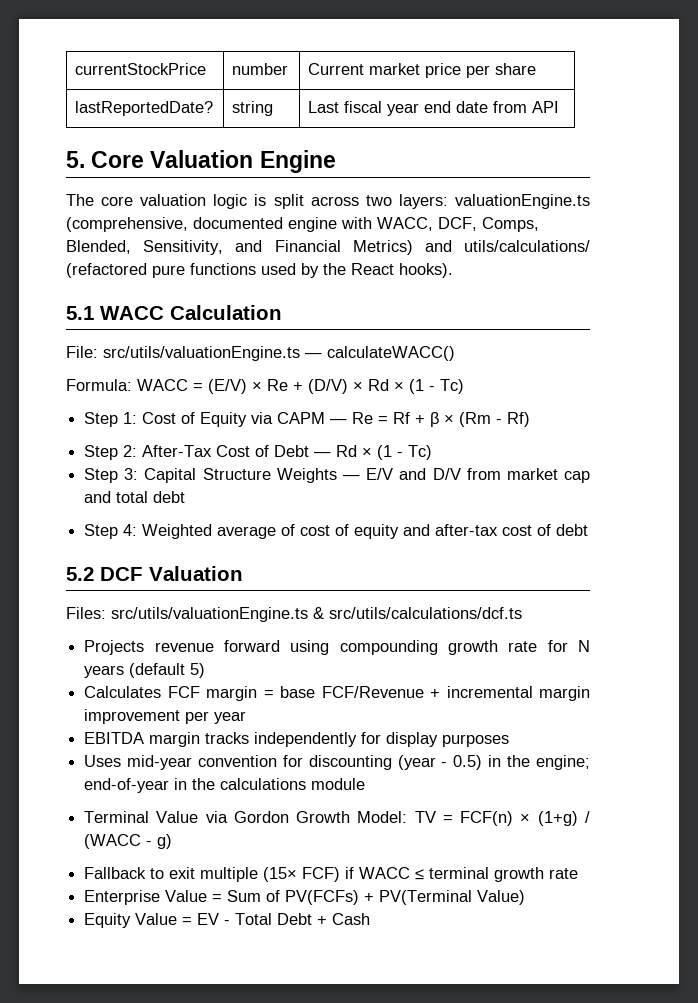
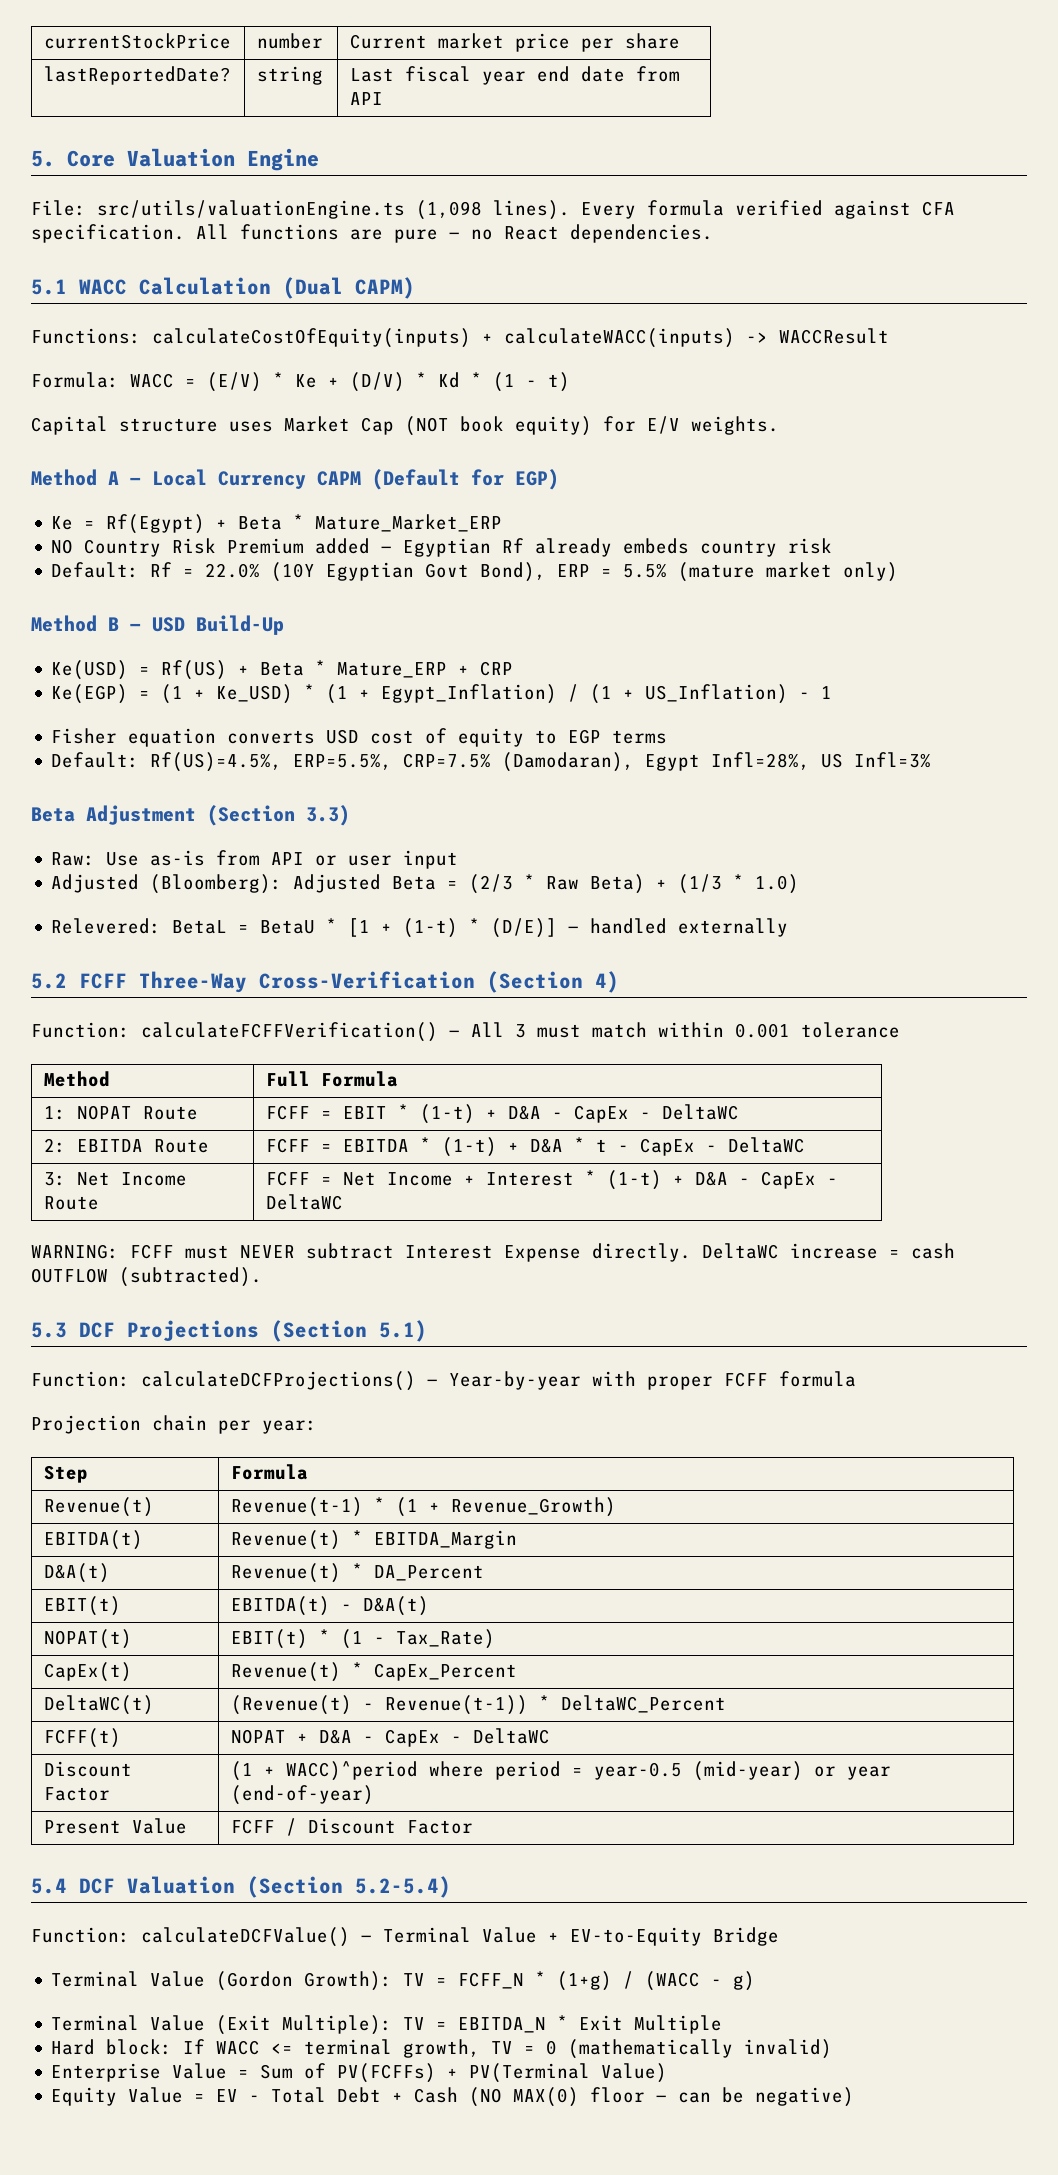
- The core valuation logic is split across two layers: valuationEngine.ts (comprehensive, documented engine with WACC, DCF, Comps, Blended, Sensitivity, and Financial Metrics) and utils/calculations/ (refactored pure functions used by the React hooks).
- 5.1 WACC Calculation
- File: src/utils/valuationEngine.ts — calculateWACC()
- Formula: WACC = (E/V) × Re + (D/V) × Rd × (1 - Tc)
- Step 1: Cost of Equity via CAPM — Re = Rf + β × (Rm - Rf)
- Step 2: After-Tax Cost of Debt — Rd × (1 - Tc)
- Step 3: Capital Structure Weights — E/V and D/V from market cap and total debt
- Step 4: Weighted average of cost of equity and after-tax cost of debt
- 5.2 DCF Valuation
- Files: src/utils/valuationEngine.ts & src/utils/calculations/dcf.ts
- Projects revenue forward using compounding growth rate for N years (default 5)
- Calculates FCF margin = base FCF/Revenue + incremental margin improvement per year
- EBITDA margin tracks independently for display purposes
- Uses mid-year convention for discounting (year - 0.5) in the engine; end-of-year in the calculations module
- Terminal Value via Gordon Growth Model: TV = FCF(n) × (1+g) / (WACC - g)
+ File: src/utils/valuationEngine.ts (1,098 lines). Every formula verified against CFA specification. All functions are pure — no React dependencies.
+ 5.1 WACC Calculation (Dual CAPM)
+ Functions: calculateCostOfEquity(inputs) + calculateWACC(inputs) -> WACCResult
+ Formula: WACC = (E/V) * Ke + (D/V) * Kd * (1 - t)
+ Capital structure uses Market Cap (NOT book equity) for E/V weights.
+ Method A — Local Currency CAPM (Default for EGP)
+ Ke = Rf(Egypt) + Beta * Mature_Market_ERP
+ NO Country Risk Premium added — Egyptian Rf already embeds country risk
+ Default: Rf = 22.0% (10Y Egyptian Govt Bond), ERP = 5.5% (mature market only)
+ Method B — USD Build-Up
+ Ke(USD) = Rf(US) + Beta * Mature_ERP + CRP
+ Ke(EGP) = (1 + Ke_USD) * (1 + Egypt_Inflation) / (1 + US_Inflation) - 1
+ Fisher equation converts USD cost of equity to EGP terms
+ Default: Rf(US)=4.5%, ERP=5.5%, CRP=7.5% (Damodaran), Egypt Infl=28%, US Infl=3%
+ Beta Adjustment (Section 3.3)
+ Raw: Use as-is from API or user input
+ Adjusted (Bloomberg): Adjusted Beta = (2/3 * Raw Beta) + (1/3 * 1.0)
+ Relevered: BetaL = BetaU * [1 + (1-t) * (D/E)] — handled externally
+ 5.2 FCFF Three-Way Cross-Verification (Section 4)
+ Function: calculateFCFFVerification() — All 3 must match within 0.001 tolerance
+ Method | Full Formula
+ 1: NOPAT Route | FCFF = EBIT * (1-t) + D&A - CapEx - DeltaWC
+ 2: EBITDA Route | FCFF = EBITDA * (1-t) + D&A * t - CapEx - DeltaWC
+ 3: Net Income Route | FCFF = Net Income + Interest * (1-t) + D&A - CapEx - DeltaWC
+ WARNING: FCFF must NEVER subtract Interest Expense directly. DeltaWC increase = cash OUTFLOW (subtracted).
+ 5.3 DCF Projections (Section 5.1)
+ Function: calculateDCFProjections() — Year-by-year with proper FCFF formula
+ Projection chain per year:
+ Step | Formula
+ Revenue(t) | Revenue(t-1) * (1 + Revenue_Growth)
+ EBITDA(t) | Revenue(t) * EBITDA_Margin
+ D&A(t) | Revenue(t) * DA_Percent
+ EBIT(t) | EBITDA(t) - D&A(t)
+ NOPAT(t) | EBIT(t) * (1 - Tax_Rate)
+ CapEx(t) | Revenue(t) * CapEx_Percent
+ DeltaWC(t) | (Revenue(t) - Revenue(t-1)) * DeltaWC_Percent
+ FCFF(t) | NOPAT + D&A - CapEx - DeltaWC
+ Discount Factor | (1 + WACC)^period where period = year-0.5 (mid-year) or year (end-of-year)
+ Present Value | FCFF / Discount Factor
+ 5.4 DCF Valuation (Section 5.2-5.4)
+ Function: calculateDCFValue() — Terminal Value + EV-to-Equity Bridge
+ Terminal Value (Gordon Growth): TV = FCFF_N * (1+g) / (WACC - g)
- Fallback to exit multiple (15× FCF) if WACC ≤ terminal growth rate
+ Terminal Value (Exit Multiple): TV = EBITDA_N * Exit Multiple
+ Hard block: If WACC <= terminal growth, TV = 0 (mathematically invalid)
- Enterprise Value = Sum of PV(FCFs) + PV(Terminal Value)
+ Enterprise Value = Sum of PV(FCFFs) + PV(Terminal Value)
- Equity Value = EV - Total Debt + Cash
+ Equity Value = EV - Total Debt + Cash (NO MAX(0) floor — can be negative)

